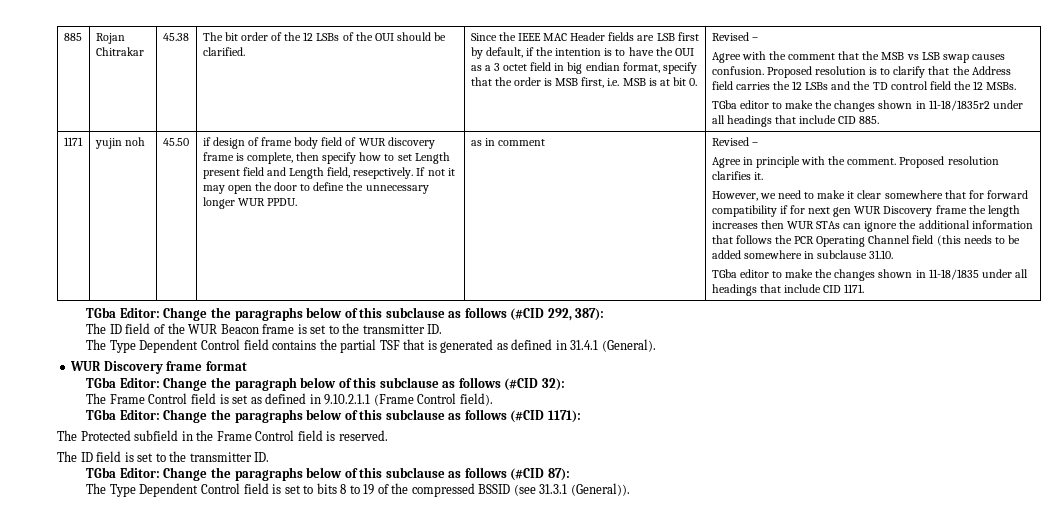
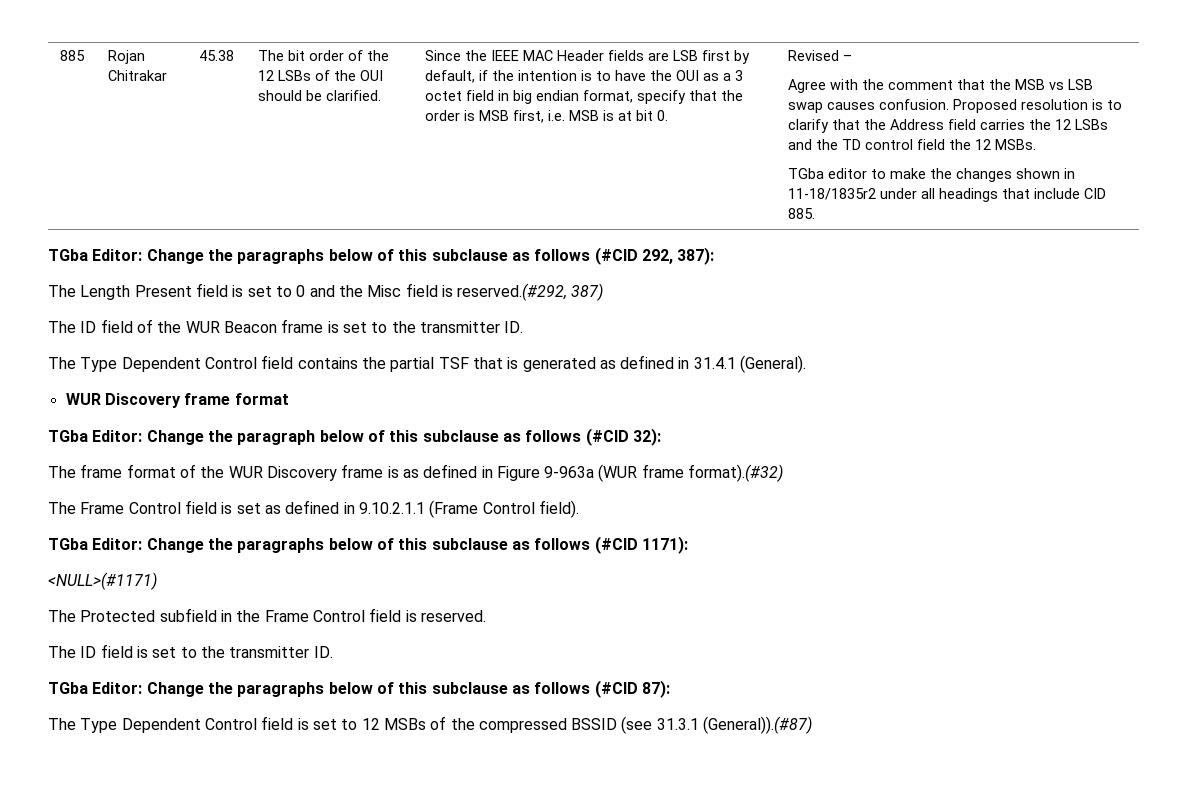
- 1171 | yujin noh | 45.50 | if design of frame body field of WUR discovery frame is complete, then specify how to set Length present field and Length field, resepctively. If not it may open the door to define the unnecessary longer WUR PPDU. | as in comment | Revised –
- Agree in principle with the comment. Proposed resolution clarifies it.
- However, we need to make it clear somewhere that for forward compatibility if for next gen WUR Discovery frame the length increases then WUR STAs can ignore the additional information that follows the PCR Operating Channel field (this needs to be added somewhere in subclause 31.10.
- TGba editor to make the changes shown in 11-18/1835 under all headings that include CID 1171.
+ The Length Present field is set to 0 and the Misc field is reserved.(#292, 387)
+ The frame format of the WUR Discovery frame is as defined in Figure 9-963a (WUR frame format).(#32)
+ <NULL>(#1171)
- The Type Dependent Control field is set to bits 8 to 19 of the compressed BSSID (see 31.3.1 (General)).
+ The Type Dependent Control field is set to 12 MSBs of the compressed BSSID (see 31.3.1 (General)).(#87)

